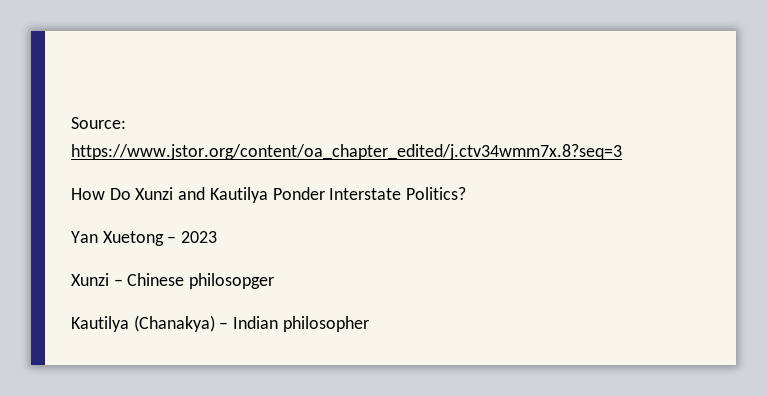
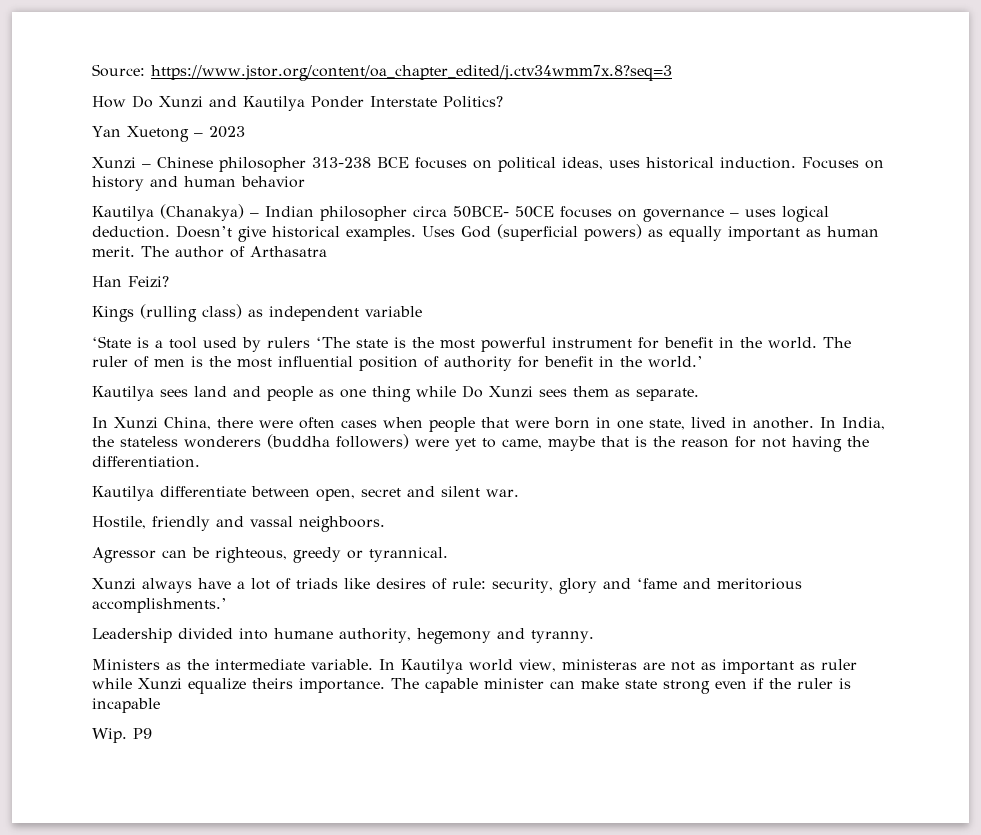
- Xunzi – Chinese philosopger
+ Xunzi – Chinese philosopher 313-238 BCE focuses on political ideas, uses historical induction. Focuses on history and human behavior
- Kautilya (Chanakya) – Indian philosopher
+ Kautilya (Chanakya) – Indian philosopher circa 50BCE- 50CE focuses on governance – uses logical deduction. Doesn’t give historical examples. Uses God (superficial powers) as equally important as human merit. The author of Arthasatra
+ Han Feizi?
+ Kings (rulling class) as independent variable
+ ‘State is a tool used by rulers ‘The state is the most powerful instrument for benefit in the world. The ruler of men is the most influential position of authority for benefit in the world.’
+ Kautilya sees land and people as one thing while Do Xunzi sees them as separate.
+ In Xunzi China, there were often cases when people that were born in one state, lived in another. In India, the stateless wonderers (buddha followers) were yet to came, maybe that is the reason for not having the differentiation.
+ Kautilya differentiate between open, secret and silent war.
+ Hostile, friendly and vassal neighboors.
+ Agressor can be righteous, greedy or tyrannical.
+ Xunzi always have a lot of triads like desires of rule: security, glory and ‘fame and meritorious accomplishments.’
+ Leadership divided into humane authority, hegemony and tyranny.
+ Ministers as the intermediate variable. In Kautilya world view, ministeras are not as important as ruler while Xunzi equalize theirs importance. The capable minister can make state strong even if the ruler is incapable
+ Wip. P9

